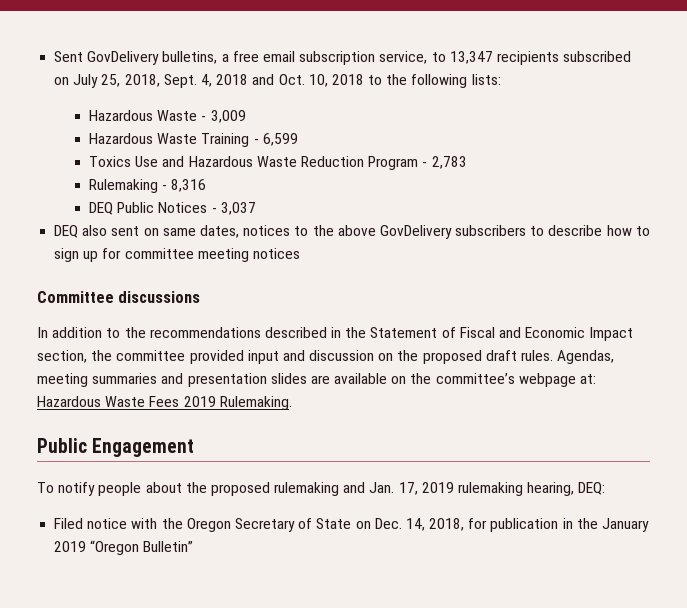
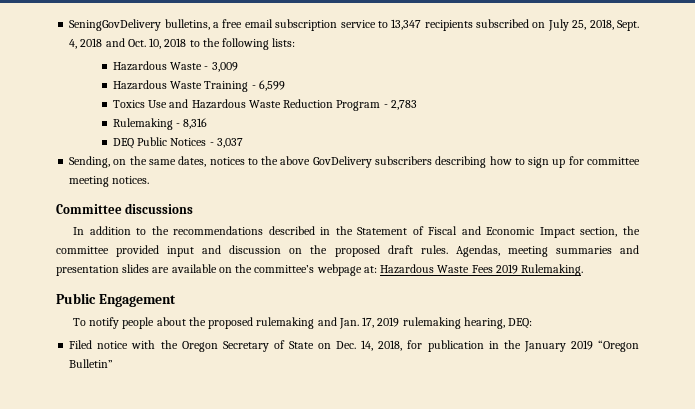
- Sent GovDelivery bulletins, a free email subscription service, to 13,347 recipients subscribed on July 25, 2018, Sept.
+ SeningGovDelivery bulletins, a free email subscription service to 13,347 recipients subscribed on July 25, 2018, Sept.
- DEQ also sent on same dates, notices to the above GovDelivery subscribers to describe how to sign up for committee meeting notices
+ Sending, on the same dates, notices to the above GovDelivery subscribers describing how to sign up for committee meeting notices.

